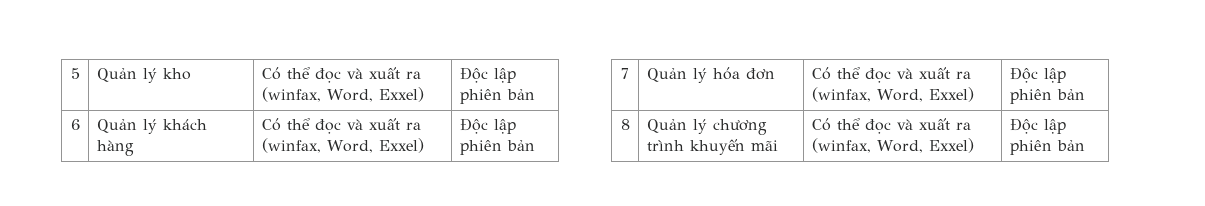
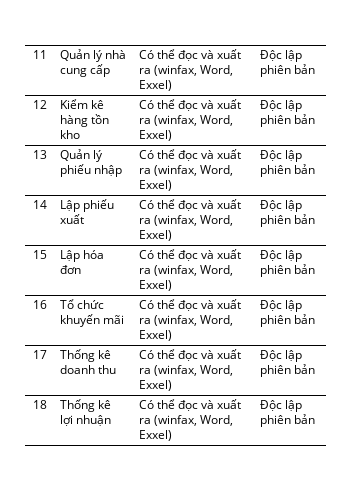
- 5 | Quản lý kho | Có thể đọc và xuất ra (winfax, Word, Exxel) | Độc lập phiên bản
+ 11 | Quản lý nhà cung cấp | Có thể đọc và xuất ra (winfax, Word, Exxel) | Độc lập phiên bản
+ 12 | Kiểm kê hàng tồn kho | Có thể đọc và xuất ra (winfax, Word, Exxel) | Độc lập phiên bản
- 6 | Quản lý khách hàng | Có thể đọc và xuất ra (winfax, Word, Exxel) | Độc lập phiên bản
+ 13 | Quản lý phiếu nhập | Có thể đọc và xuất ra (winfax, Word, Exxel) | Độc lập phiên bản
- 7 | Quản lý hóa đơn | Có thể đọc và xuất ra (winfax, Word, Exxel) | Độc lập phiên bản
+ 14 | Lập phiếu xuất | Có thể đọc và xuất ra (winfax, Word, Exxel) | Độc lập phiên bản
+ 15 | Lập hóa đơn | Có thể đọc và xuất ra (winfax, Word, Exxel) | Độc lập phiên bản
- 8 | Quản lý chương trình khuyến mãi | Có thể đọc và xuất ra (winfax, Word, Exxel) | Độc lập phiên bản
+ 16 | Tổ chức khuyến mãi | Có thể đọc và xuất ra (winfax, Word, Exxel) | Độc lập phiên bản
+ 17 | Thống kê doanh thu | Có thể đọc và xuất ra (winfax, Word, Exxel) | Độc lập phiên bản
+ 18 | Thống kê lợi nhuận | Có thể đọc và xuất ra (winfax, Word, Exxel) | Độc lập phiên bản

